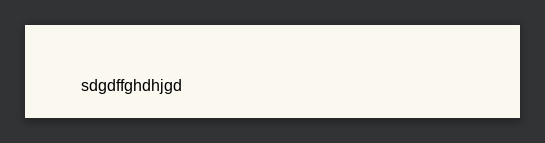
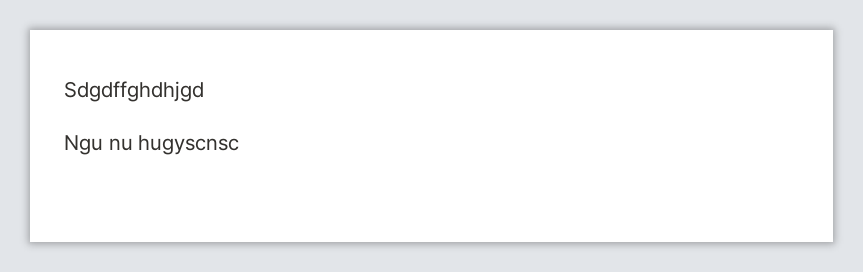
- sdgdffghdhjgd
+ Sdgdffghdhjgd
+ Ngu nu hugyscnsc

